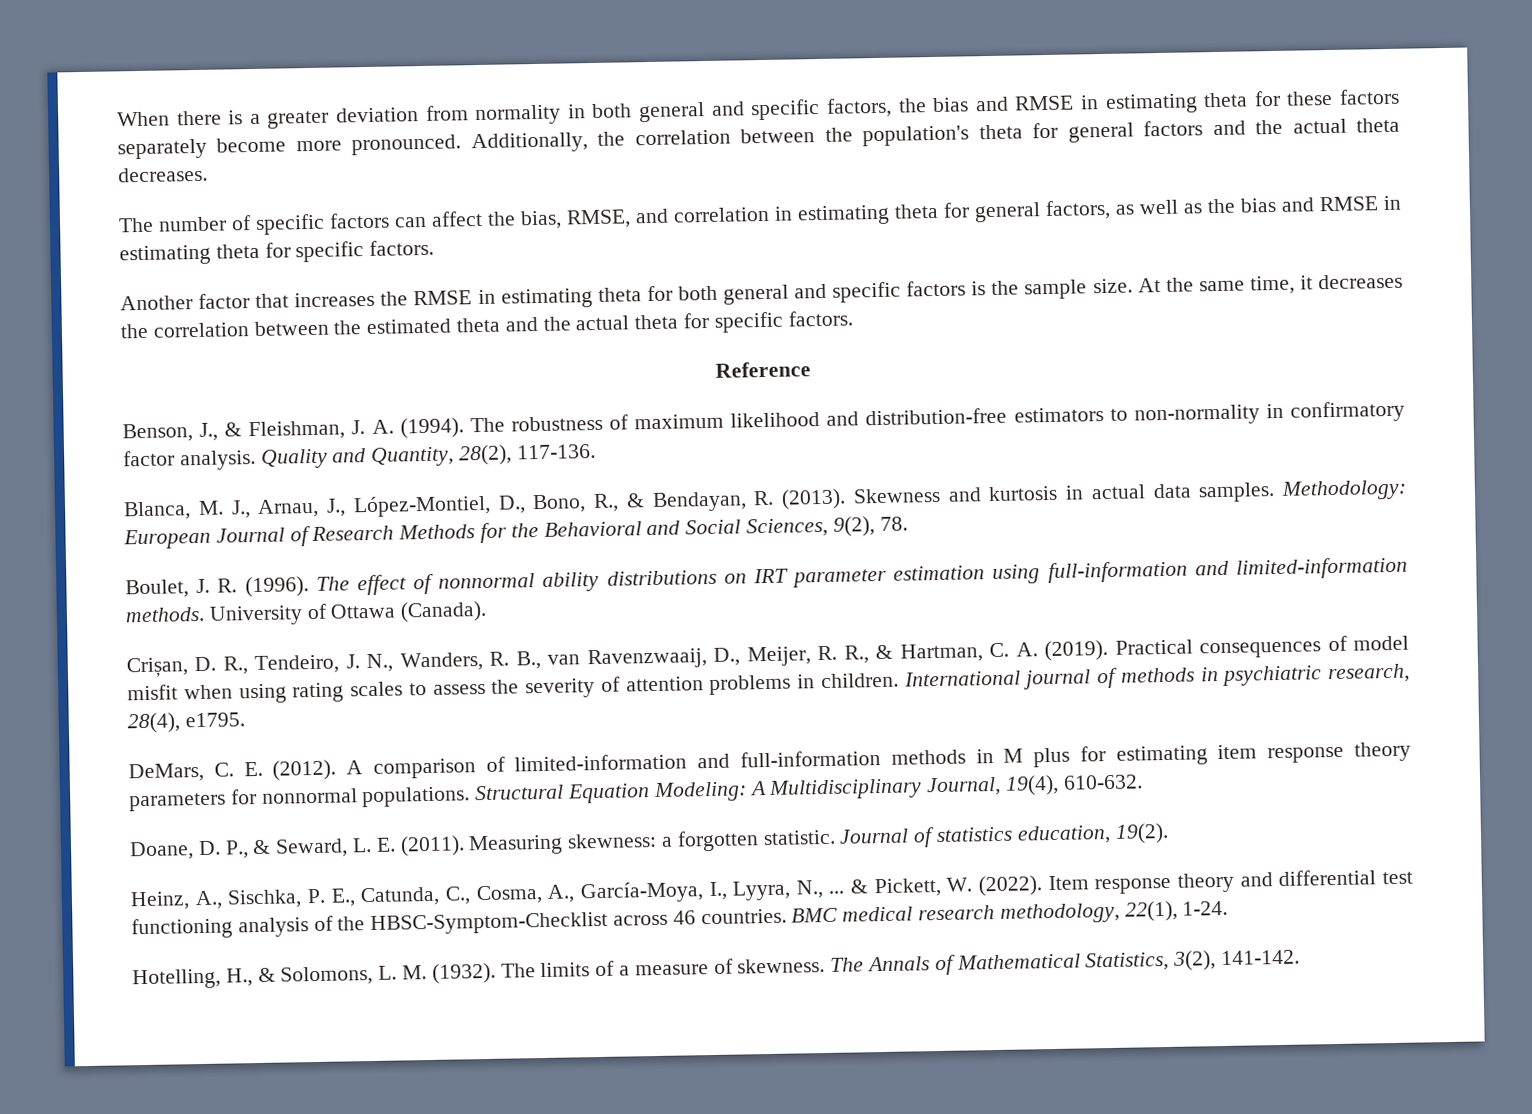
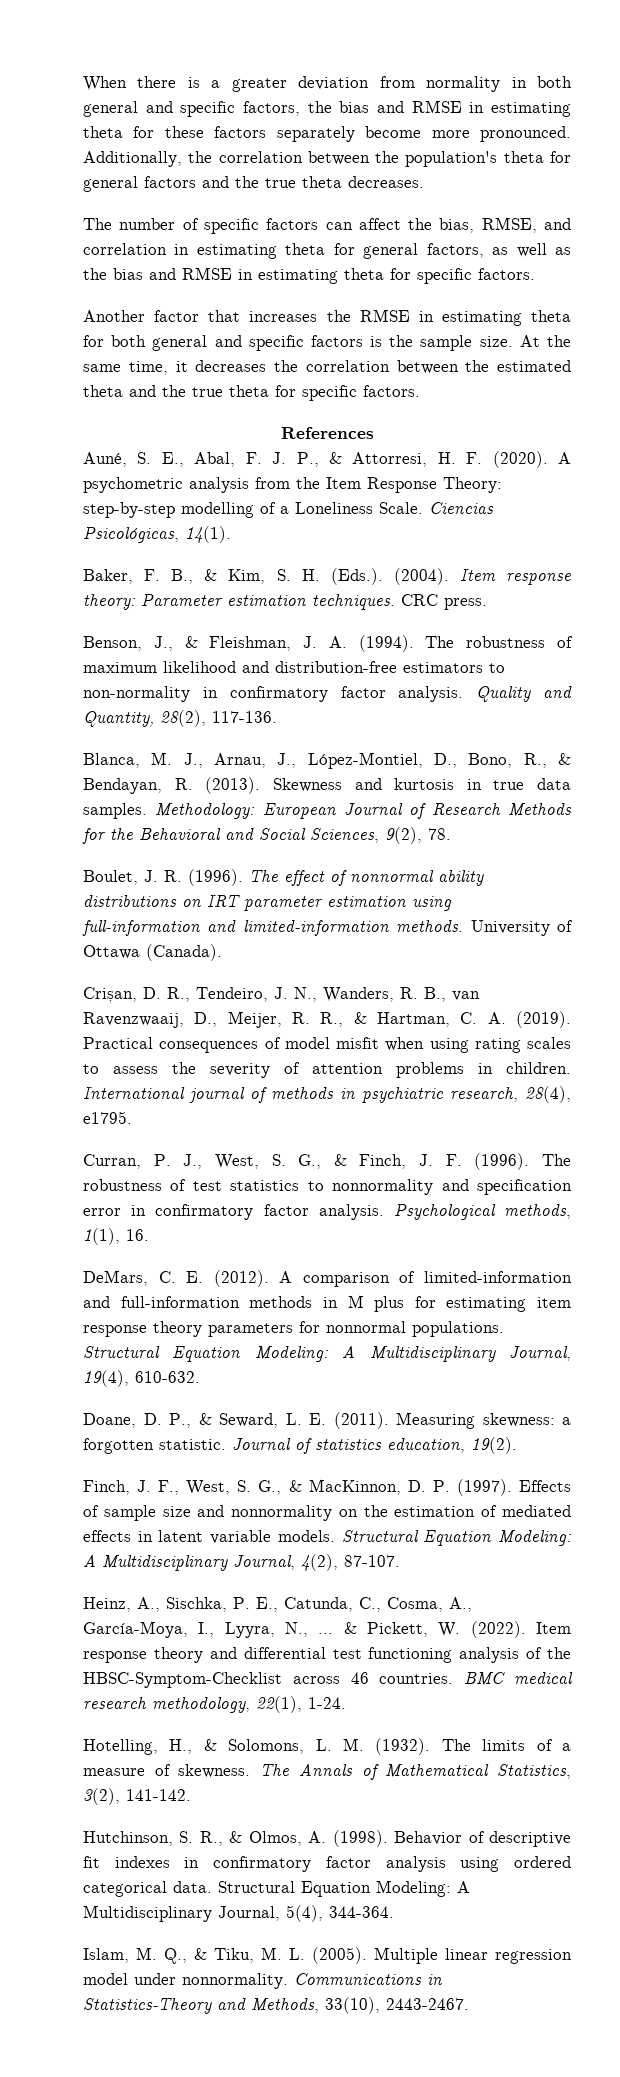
- Additionally, the correlation between the population's theta for general factors and the actual theta decreases.
+ Additionally, the correlation between the population's theta for general factors and the true theta decreases.
- At the same time, it decreases the correlation between the estimated theta and the actual theta for specific factors.
- Reference
+ At the same time, it decreases the correlation between the estimated theta and the true theta for specific factors.
+ References
+ Auné, S. E., Abal, F. J. P., & Attorresi, H. F. (2020). A psychometric analysis from the Item Response Theory: step-by-step modelling of a Loneliness Scale. Ciencias Psicológicas, 14(1).
+ Baker, F. B., & Kim, S. H. (Eds.). (2004). Item response theory: Parameter estimation techniques. CRC press.
- Skewness and kurtosis in actual data samples.
+ Skewness and kurtosis in true data samples.
+ Curran, P. J., West, S. G., & Finch, J. F. (1996). The robustness of test statistics to nonnormality and specification error in confirmatory factor analysis. Psychological methods, 1(1), 16.
+ Finch, J. F., West, S. G., & MacKinnon, D. P. (1997). Effects of sample size and nonnormality on the estimation of mediated effects in latent variable models. Structural Equation Modeling: A Multidisciplinary Journal, 4(2), 87-107.
+ Hutchinson, S. R., & Olmos, A. (1998). Behavior of descriptive fit indexes in confirmatory factor analysis using ordered categorical data. Structural Equation Modeling: A Multidisciplinary Journal, 5(4), 344-364.
+ Islam, M. Q., & Tiku, M. L. (2005). Multiple linear regression model under nonnormality. Communications in Statistics-Theory and Methods, 33(10), 2443-2467.

